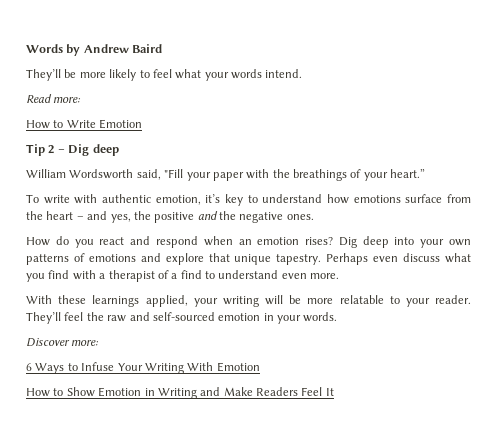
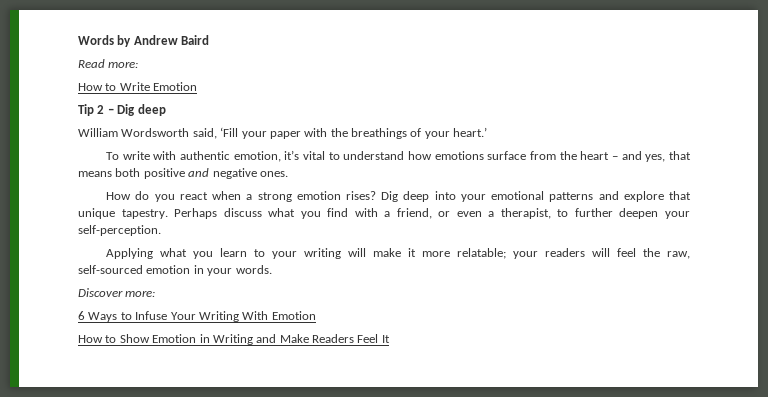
- They’ll be more likely to feel what your words intend.
- William Wordsworth said, "Fill your paper with the breathings of your heart.”
+ William Wordsworth said, ‘Fill your paper with the breathings of your heart.’
- To write with authentic emotion, it’s key to understand how emotions surface from the heart – and yes, the positive and the negative ones.
+ To write with authentic emotion, it’s vital to understand how emotions surface from the heart – and yes, that means both positive and negative ones.
- How do you react and respond when an emotion rises?
+ How do you react when a strong emotion rises?
- Dig deep into your own patterns of emotions and explore that unique tapestry.
+ Dig deep into your emotional patterns and explore that unique tapestry.
- Perhaps even discuss what you find with a therapist of a find to understand even more.
- With these learnings applied, your writing will be more relatable to your reader. They’ll feel the raw and self-sourced emotion in your words.
+ Perhaps discuss what you find with a friend, or even a therapist, to further deepen your self-perception.
+ Applying what you learn to your writing will make it more relatable; your readers will feel the raw, self-sourced emotion in your words.

